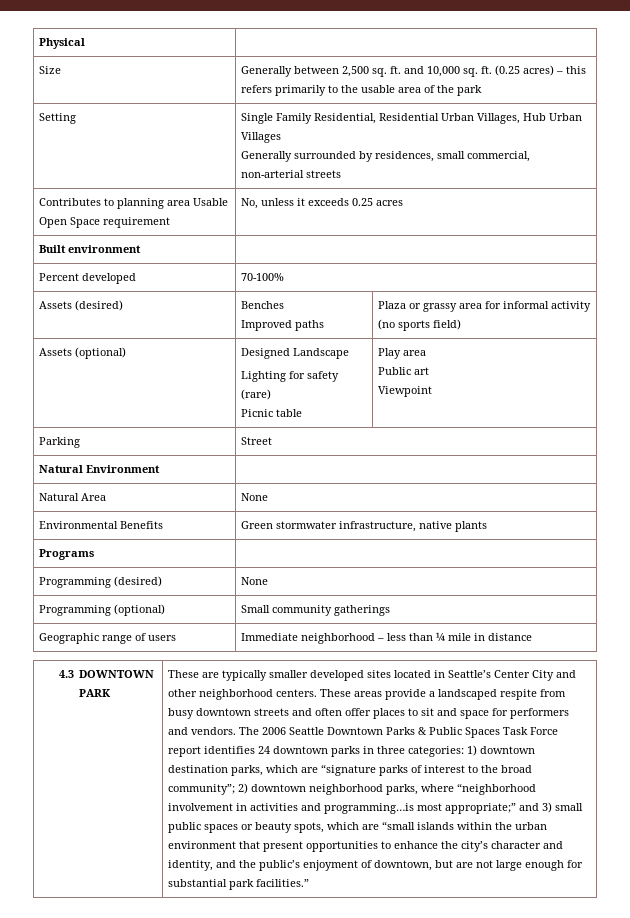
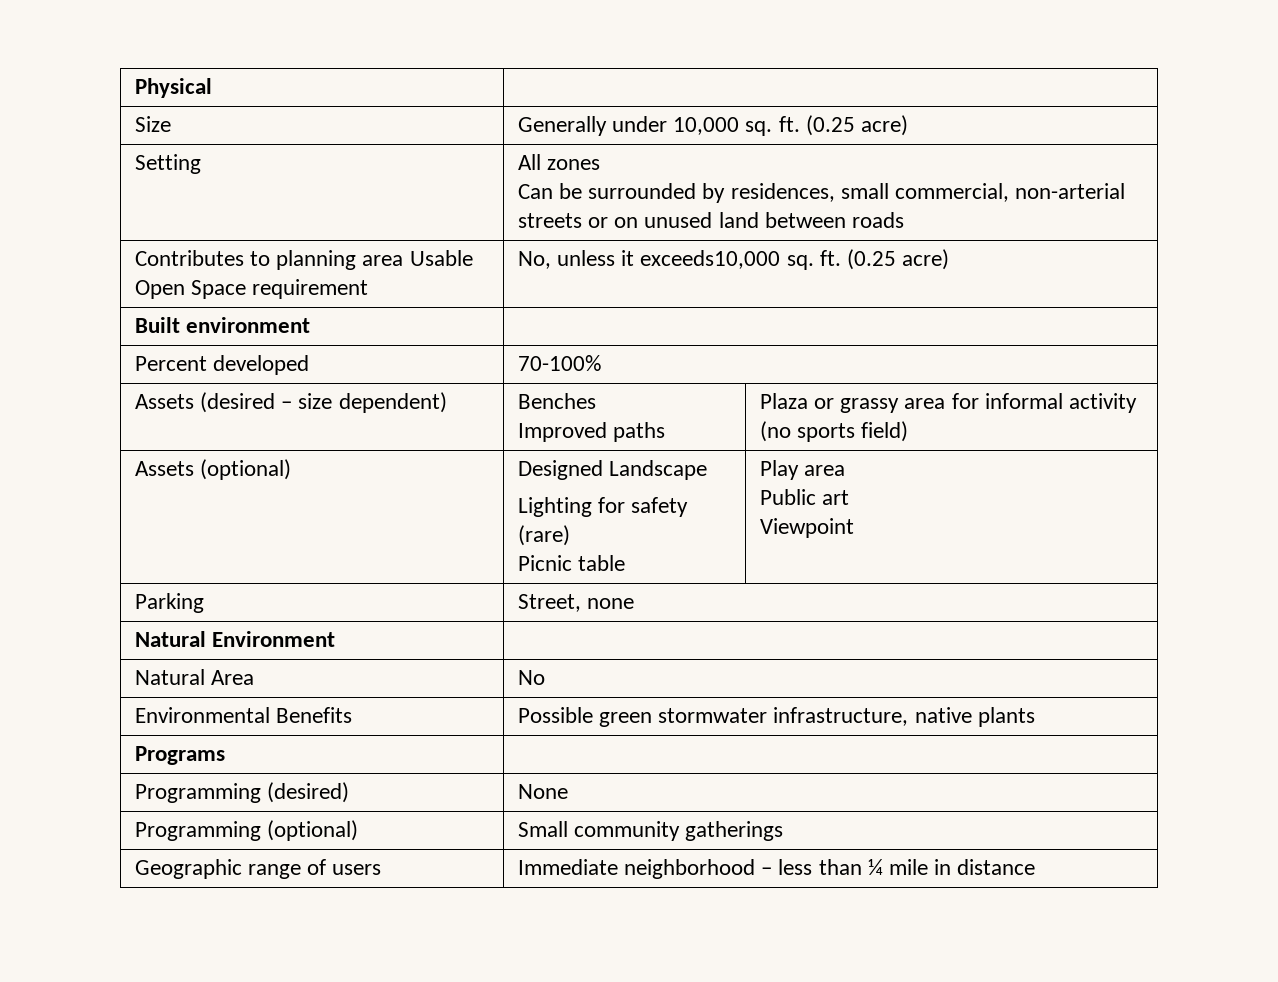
- Size | Generally between 2,500 sq. ft. and 10,000 sq. ft. (0.25 acres) – this refers primarily to the usable area of the park
- Setting | Single Family Residential, Residential Urban Villages, Hub Urban Villages
- Generally surrounded by residences, small commercial, non-arterial streets
+ Size | Generally under 10,000 sq. ft. (0.25 acre)
+ Setting | All zones
+ Can be surrounded by residences, small commercial, non-arterial streets or on unused land between roads
- Contributes to planning area Usable Open Space requirement | No, unless it exceeds 0.25 acres
+ Contributes to planning area Usable Open Space requirement | No, unless it exceeds10,000 sq. ft. (0.25 acre)
- Assets (desired) | Benches
+ Assets (desired – size dependent) | Benches
- Parking | Street
+ Parking | Street, none
- Natural Area | None
+ Natural Area | No
- Environmental Benefits | Green stormwater infrastructure, native plants
+ Environmental Benefits | Possible green stormwater infrastructure, native plants
- 4.3 DOWNTOWN PARK | These are typically smaller developed sites located in Seattle’s Center City and other neighborhood centers. These areas provide a landscaped respite from busy downtown streets and often offer places to sit and space for performers and vendors. The 2006 Seattle Downtown Parks & Public Spaces Task Force report identifies 24 downtown parks in three categories: 1) downtown destination parks, which are “signature parks of interest to the broad community”; 2) downtown neighborhood parks, where “neighborhood involvement in activities and programming…is most appropriate;” and 3) small public spaces or beauty spots, which are “small islands within the urban environment that present opportunities to enhance the city’s character and identity, and the public’s enjoyment of downtown, but are not large enough for substantial park facilities.”

